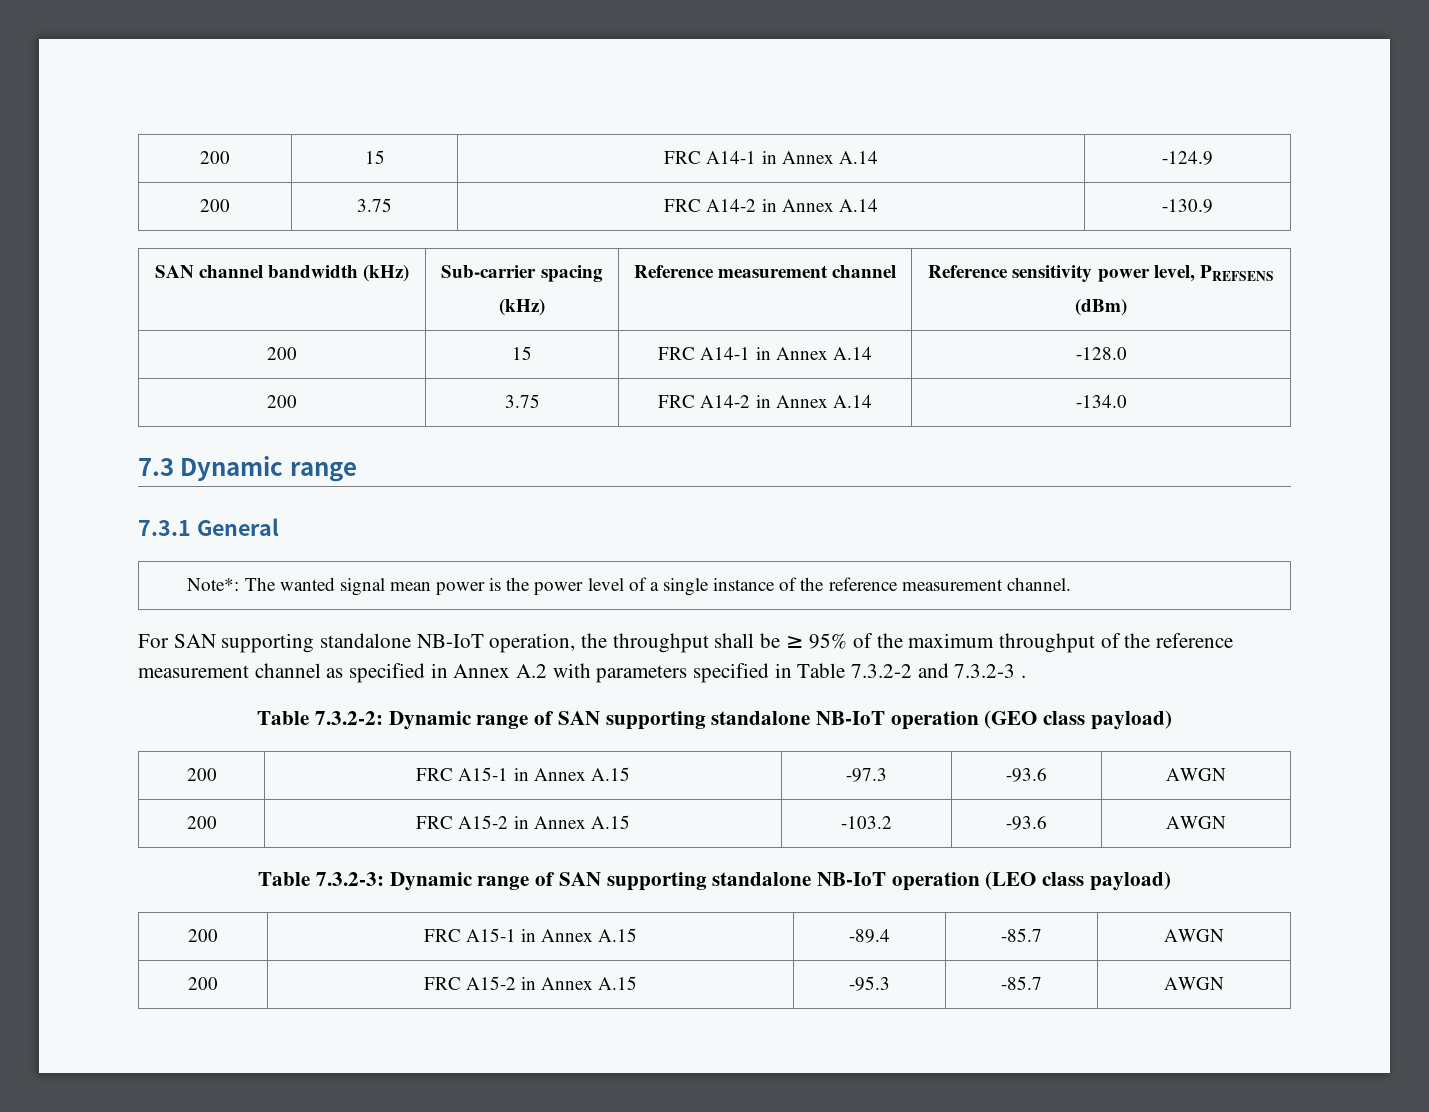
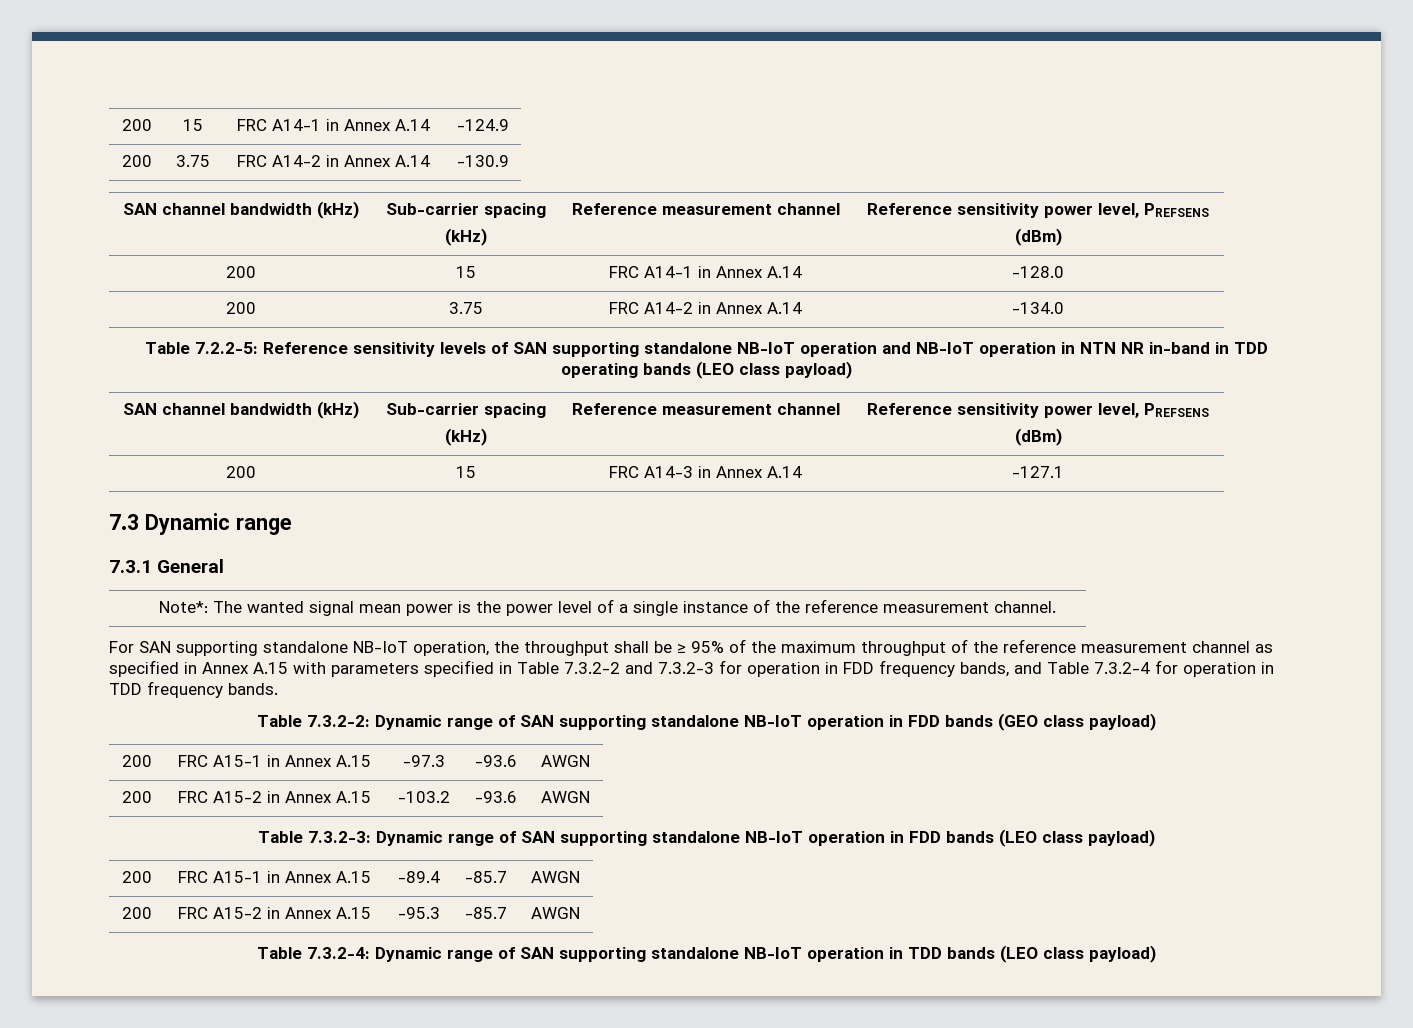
+ Table 7.2.2-5: Reference sensitivity levels of SAN supporting standalone NB-IoT operation and NB-IoT operation in NTN NR in-band in TDD operating bands (LEO class payload)
+ SAN channel bandwidth (kHz) | Sub-carrier spacing
+ (kHz) | Reference measurement channel | Reference sensitivity power level, PREFSENS
+ (dBm)
+ 200 | 15 | FRC A14-3 in Annex A.14 | -127.1
- For SAN supporting standalone NB-IoT operation, the throughput shall be ≥ 95% of the maximum throughput of the reference measurement channel as specified in Annex A.2 with parameters specified in Table 7.3.2-2 and 7.3.2-3 .
+ For SAN supporting standalone NB-IoT operation, the throughput shall be ≥ 95% of the maximum throughput of the reference measurement channel as specified in Annex A.15 with parameters specified in Table 7.3.2-2 and 7.3.2-3 for operation in FDD frequency bands, and Table 7.3.2-4 for operation in TDD frequency bands.
- Table 7.3.2-2: Dynamic range of SAN supporting standalone NB-IoT operation (GEO class payload)
+ Table 7.3.2-2: Dynamic range of SAN supporting standalone NB-IoT operation in FDD bands (GEO class payload)
- Table 7.3.2-3: Dynamic range of SAN supporting standalone NB-IoT operation (LEO class payload)
+ Table 7.3.2-3: Dynamic range of SAN supporting standalone NB-IoT operation in FDD bands (LEO class payload)
+ Table 7.3.2-4: Dynamic range of SAN supporting standalone NB-IoT operation in TDD bands (LEO class payload)

